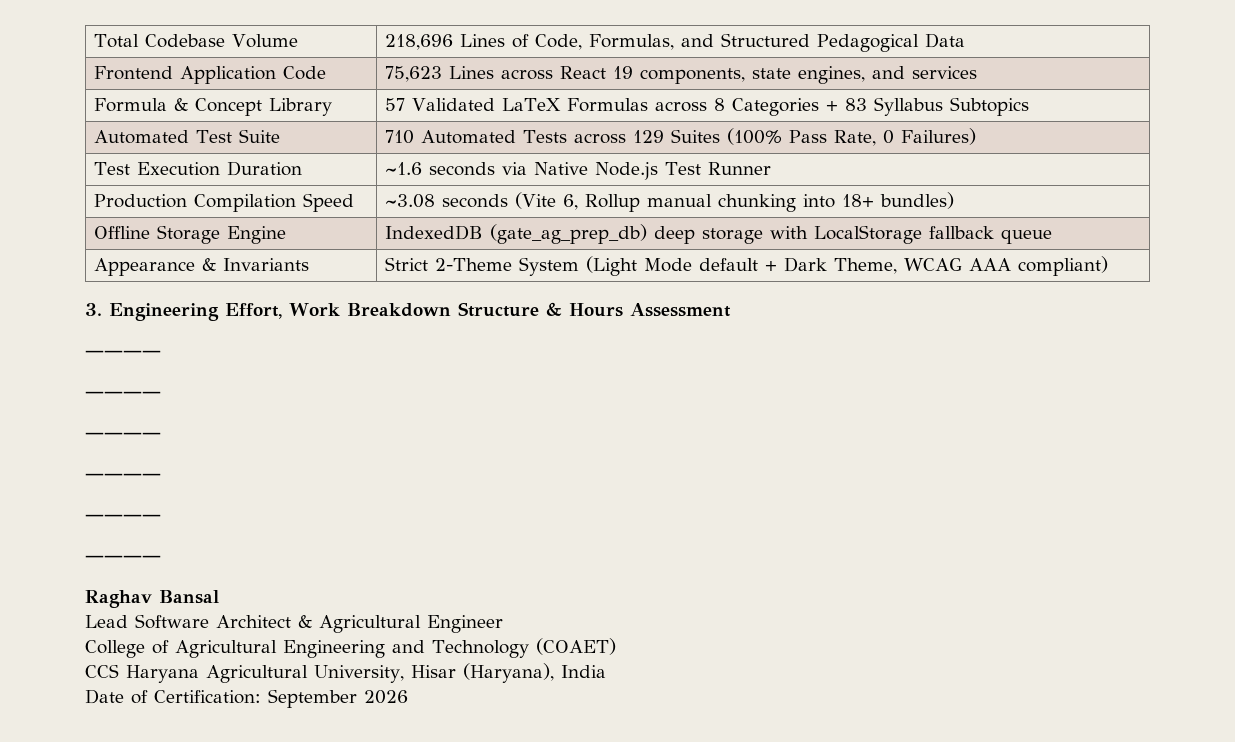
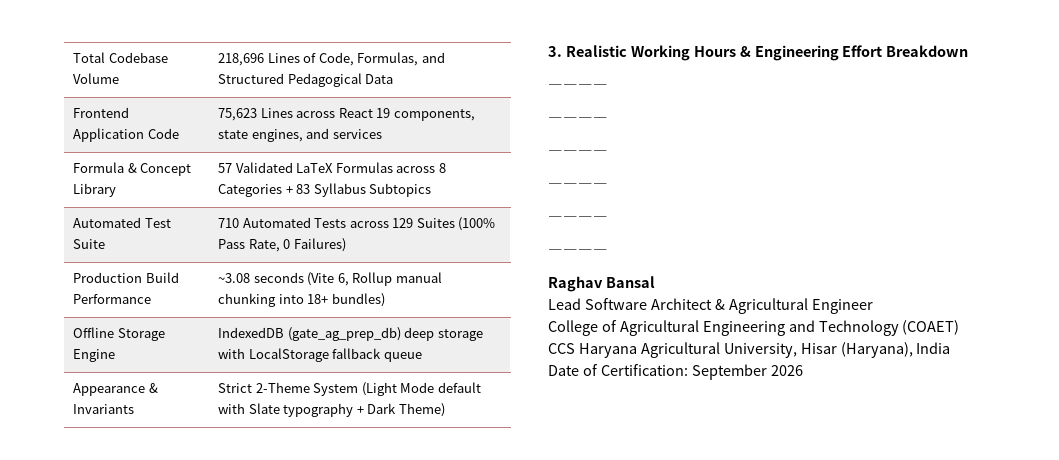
- Test Execution Duration | ~1.6 seconds via Native Node.js Test Runner
- Production Compilation Speed | ~3.08 seconds (Vite 6, Rollup manual chunking into 18+ bundles)
+ Production Build Performance | ~3.08 seconds (Vite 6, Rollup manual chunking into 18+ bundles)
- Appearance & Invariants | Strict 2-Theme System (Light Mode default + Dark Theme, WCAG AAA compliant)
- 3. Engineering Effort, Work Breakdown Structure & Hours Assessment
+ Appearance & Invariants | Strict 2-Theme System (Light Mode default with Slate typography + Dark Theme)
+ 3. Realistic Working Hours & Engineering Effort Breakdown

